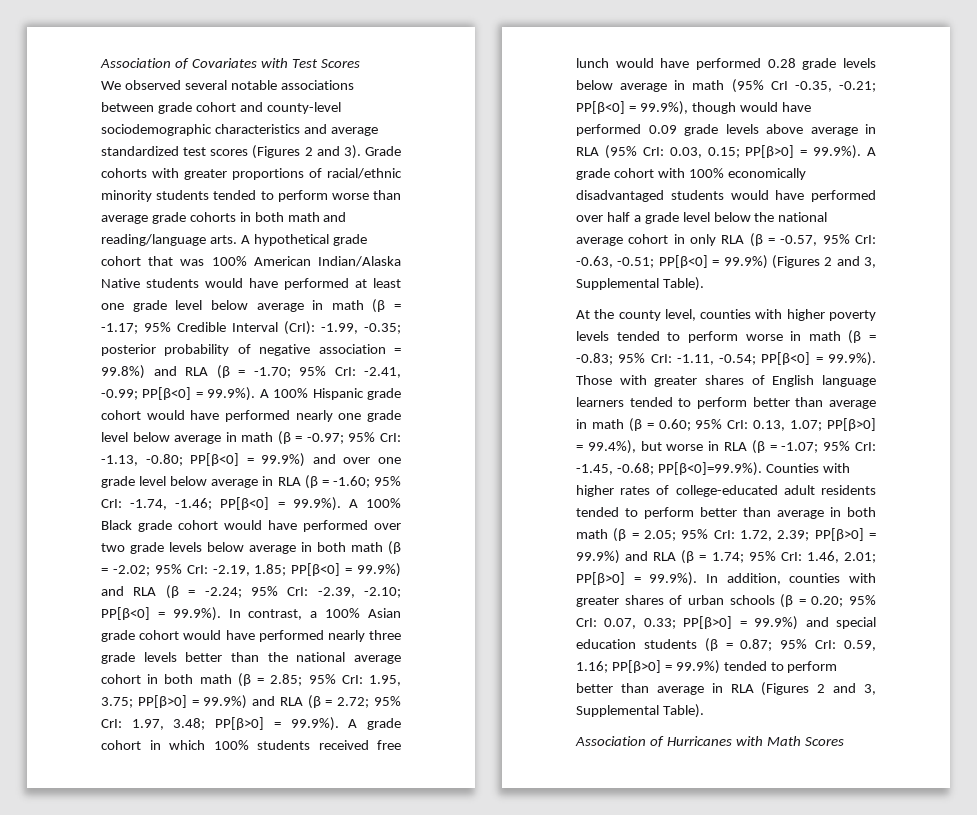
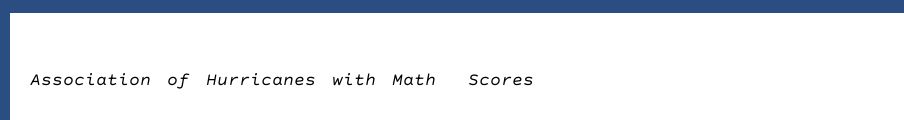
- Association of Covariates with Test Scores
- We observed several notable associations between grade cohort and county-level sociodemographic characteristics and average standardized test scores (Figures 2 and 3). Grade cohorts with greater proportions of racial/ethnic minority students tended to perform worse than average grade cohorts in both math and reading/language arts. A hypothetical grade cohort that was 100% American Indian/Alaska Native students would have performed at least one grade level below average in math (β = -1.17; 95% Credible Interval (CrI): -1.99, -0.35; posterior probability of negative association = 99.8%) and RLA (β = -1.70; 95% CrI: -2.41, -0.99; PP[β<0] = 99.9%). A 100% Hispanic grade cohort would have performed nearly one grade level below average in math (β = -0.97; 95% CrI: -1.13, -0.80; PP[β<0] = 99.9%) and over one grade level below average in RLA (β = -1.60; 95% CrI: -1.74, -1.46; PP[β<0] = 99.9%). A 100% Black grade cohort would have performed over two grade levels below average in both math (β = -2.02; 95% CrI: -2.19, 1.85; PP[β<0] = 99.9%) and RLA (β = -2.24; 95% CrI: -2.39, -2.10; PP[β<0] = 99.9%). In contrast, a 100% Asian grade cohort would have performed nearly three grade levels better than the national average cohort in both math (β = 2.85; 95% CrI: 1.95, 3.75; PP[β>0] = 99.9%) and RLA (β = 2.72; 95% CrI: 1.97, 3.48; PP[β>0] = 99.9%). A grade cohort in which 100% students received free lunch would have performed 0.28 grade levels below average in math (95% CrI -0.35, -0.21; PP[β<0] = 99.9%), though would have performed 0.09 grade levels above average in RLA (95% CrI: 0.03, 0.15; PP[β>0] = 99.9%). A grade cohort with 100% economically disadvantaged students would have performed over half a grade level below the national average cohort in only RLA (β = -0.57, 95% CrI: -0.63, -0.51; PP[β<0] = 99.9%) (Figures 2 and 3, Supplemental Table).
- At the county level, counties with higher poverty levels tended to perform worse in math (β = -0.83; 95% CrI: -1.11, -0.54; PP[β<0] = 99.9%). Those with greater shares of English language learners tended to perform better than average in math (β = 0.60; 95% CrI: 0.13, 1.07; PP[β>0] = 99.4%), but worse in RLA (β = -1.07; 95% CrI: -1.45, -0.68; PP[β<0]=99.9%). Counties with higher rates of college-educated adult residents tended to perform better than average in both math (β = 2.05; 95% CrI: 1.72, 2.39; PP[β>0] = 99.9%) and RLA (β = 1.74; 95% CrI: 1.46, 2.01; PP[β>0] = 99.9%). In addition, counties with greater shares of urban schools (β = 0.20; 95% CrI: 0.07, 0.33; PP[β>0] = 99.9%) and special education students (β = 0.87; 95% CrI: 0.59, 1.16; PP[β>0] = 99.9%) tended to perform better than average in RLA (Figures 2 and 3, Supplemental Table).

